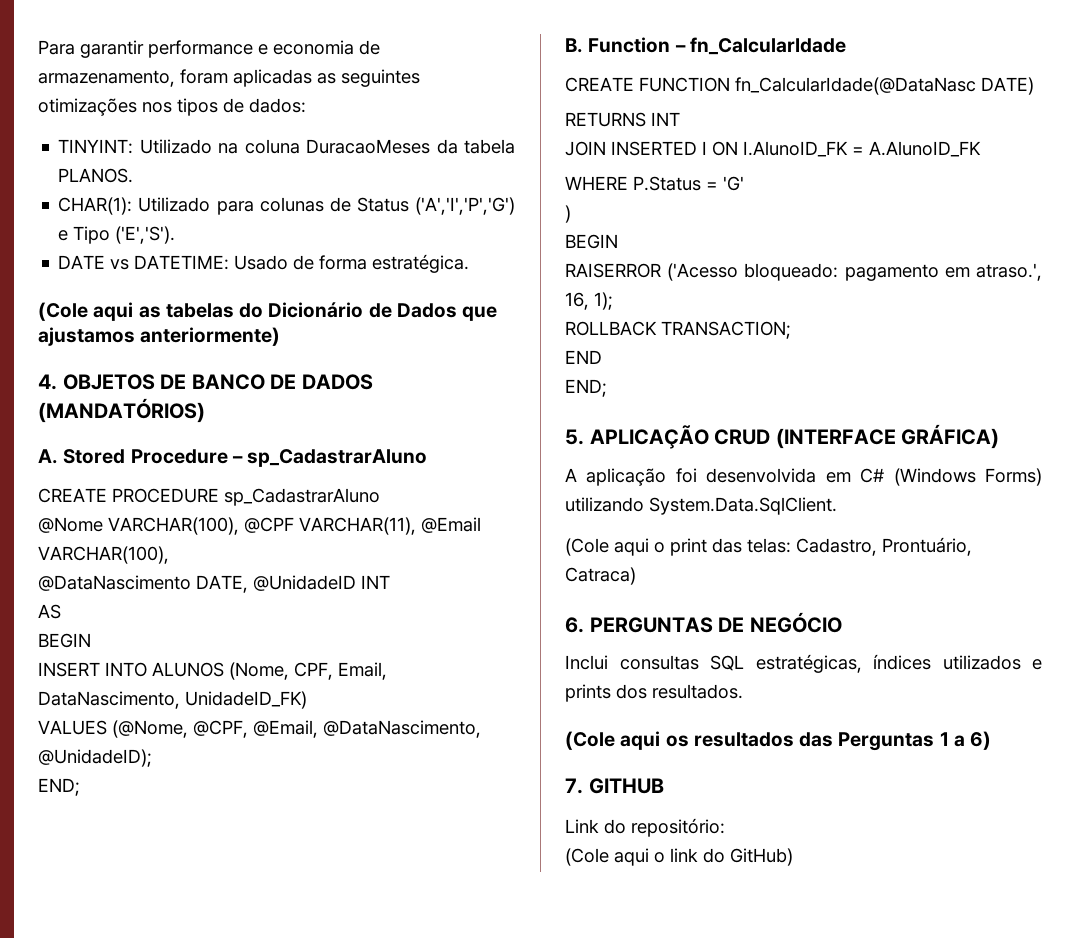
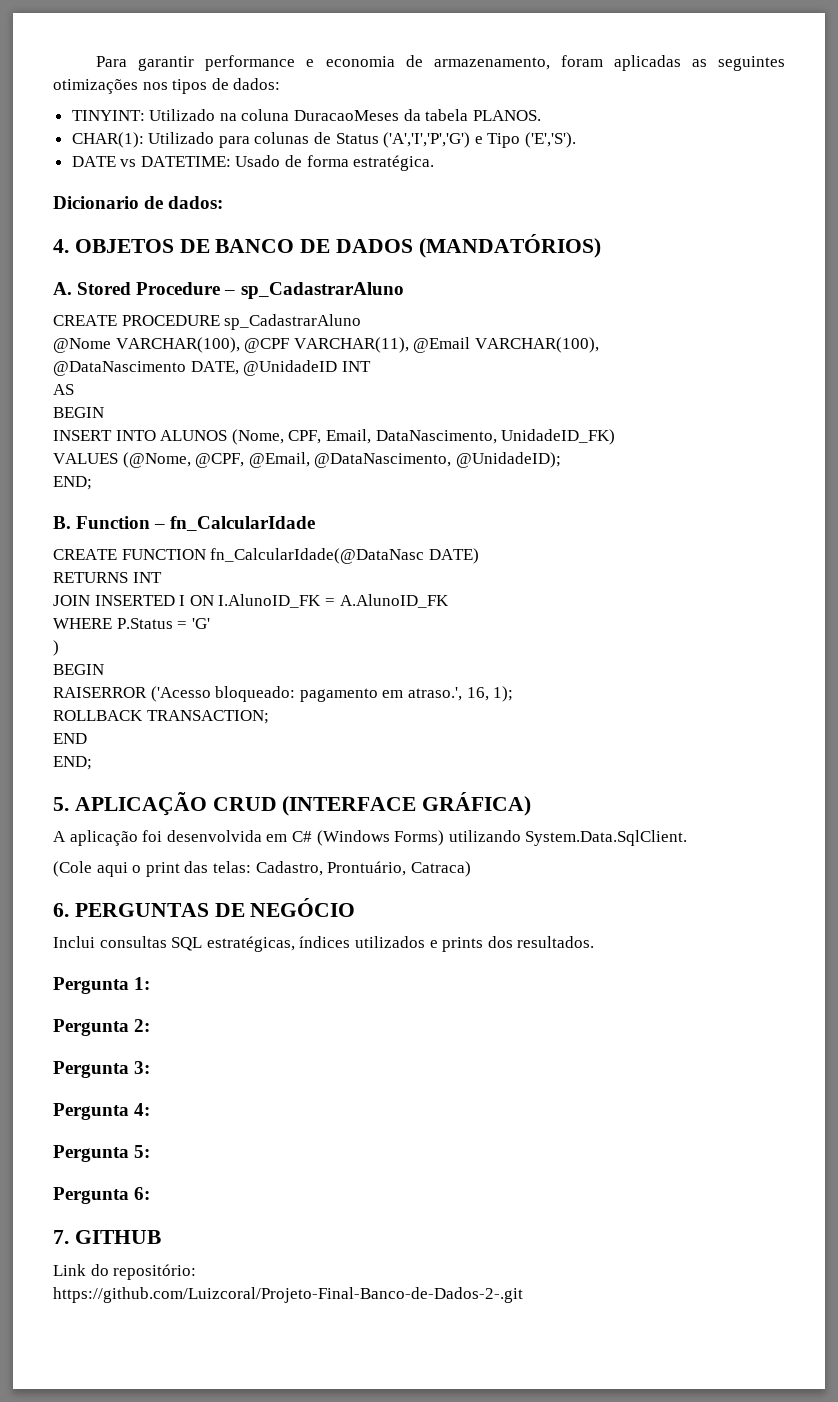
- (Cole aqui as tabelas do Dicionário de Dados que ajustamos anteriormente)
+ Dicionario de dados:
- (Cole aqui os resultados das Perguntas 1 a 6)
+ Pergunta 1:
+ Pergunta 2:
+ Pergunta 3:
+ Pergunta 4:
+ Pergunta 5:
+ Pergunta 6:
- (Cole aqui o link do GitHub)
+ https://github.com/Luizcoral/Projeto-Final-Banco-de-Dados-2-.git

